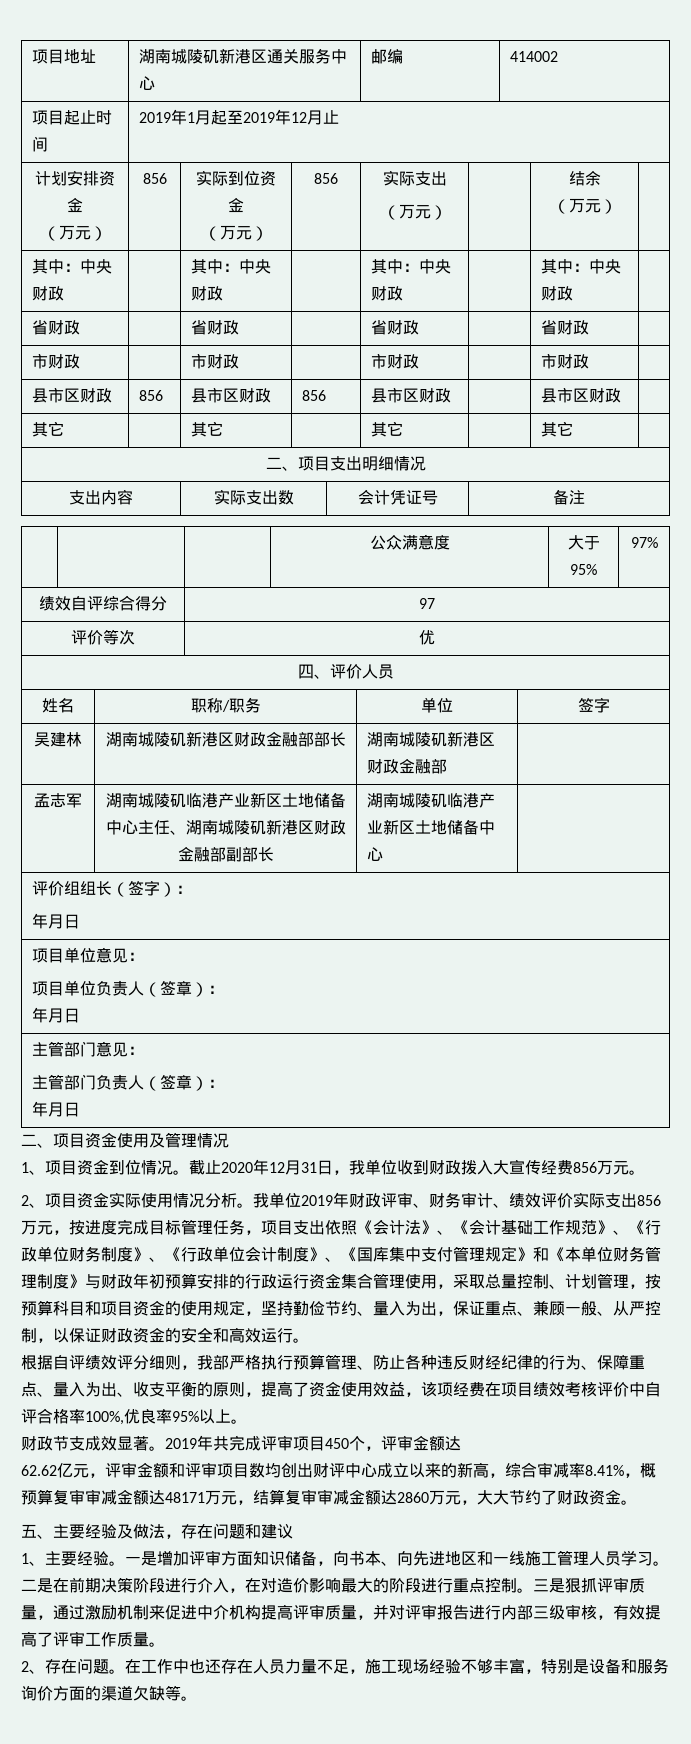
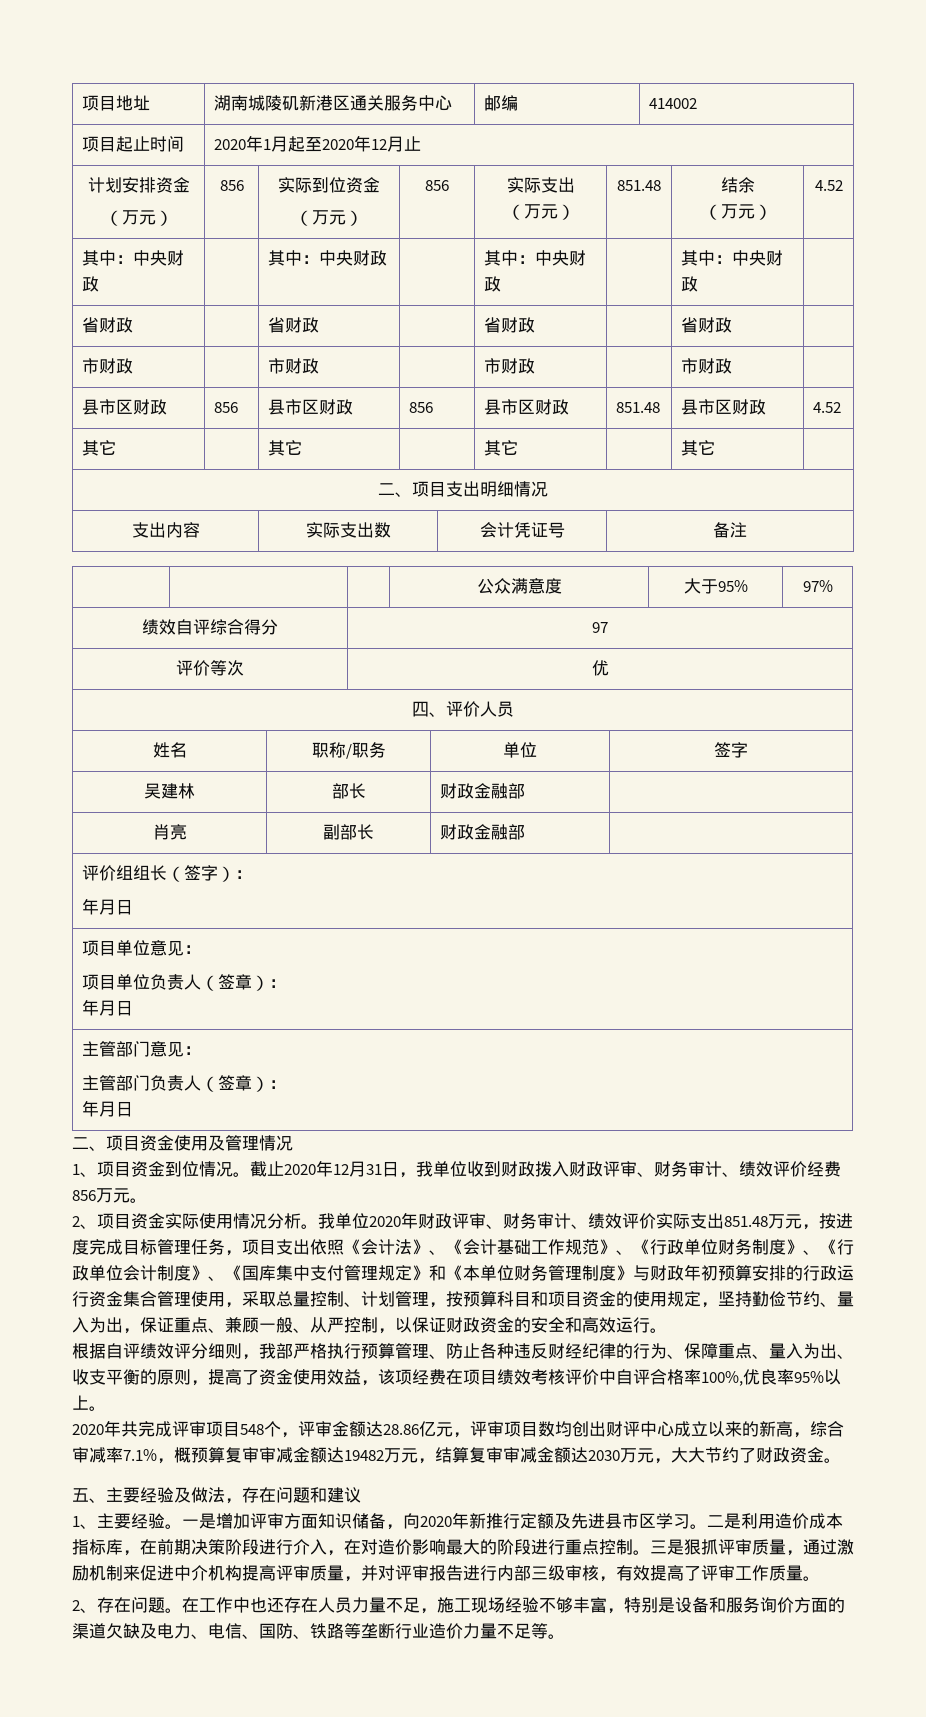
- 项目起止时间 | 2019年1月起至2019年12月止
+ 项目起止时间 | 2020年1月起至2020年12月止
  计划安排资金
  （万元） | 856 | 实际到位资金
  （万元） | 856 | 实际支出
- （万元） | | 结余
- （万元） |
+ （万元） | 851.48 | 结余
+ （万元） | 4.52
- 县市区财政 | 856 | 县市区财政 | 856 | 县市区财政 | | 县市区财政 |
+ 县市区财政 | 856 | 县市区财政 | 856 | 县市区财政 | 851.48 | 县市区财政 | 4.52
- 吴建林 | 湖南城陵矶新港区财政金融部部长 | 湖南城陵矶新港区财政金融部 |
- 孟志军 | 湖南城陵矶临港产业新区土地储备中心主任、湖南城陵矶新港区财政金融部副部长 | 湖南城陵矶临港产业新区土地储备中心 |
+ 吴建林 | 部长 | 财政金融部 |
+ 肖亮 | 副部长 | 财政金融部 |
- 截止2020年12月31日，我单位收到财政拨入大宣传经费856万元。
+ 截止2020年12月31日，我单位收到财政拨入财政评审、财务审计、绩效评价经费856万元。
- 我单位2019年财政评审、财务审计、绩效评价实际支出856万元，按进度完成目标管理任务，项目支出依照《会计法》、《会计基础工作规范》、《行政单位财务制度》、《行政单位会计制度》、《国库集中支付管理规定》和《本单位财务管理制度》与财政年初预算安排的行政运行资金集合管理使用，采取总量控制、计划管理，按预算科目和项目资金的使用规定，坚持勤俭节约、量入为出，保证重点、兼顾一般、从严控制，以保证财政资金的安全和高效运行。
+ 我单位2020年财政评审、财务审计、绩效评价实际支出851.48万元，按进度完成目标管理任务，项目支出依照《会计法》、《会计基础工作规范》、《行政单位财务制度》、《行政单位会计制度》、《国库集中支付管理规定》和《本单位财务管理制度》与财政年初预算安排的行政运行资金集合管理使用，采取总量控制、计划管理，按预算科目和项目资金的使用规定，坚持勤俭节约、量入为出，保证重点、兼顾一般、从严控制，以保证财政资金的安全和高效运行。
- 财政节支成效显著。2019年共完成评审项目450个，评审金额达
- 62.62亿元，评审金额和评审项目数均创出财评中心成立以来的新高，综合审减率8.41%，概预算复审审减金额达48171万元，结算复审审减金额达2860万元，大大节约了财政资金。
+ 2020年共完成评审项目548个，评审金额达28.86亿元，评审项目数均创出财评中心成立以来的新高，综合审减率7.1%，概预算复审审减金额达19482万元，结算复审审减金额达2030万元，大大节约了财政资金。
- 一是增加评审方面知识储备，向书本、向先进地区和一线施工管理人员学习。二是在前期决策阶段进行介入，在对造价影响最大的阶段进行重点控制。
+ 一是增加评审方面知识储备，向2020年新推行定额及先进县市区学习。二是利用造价成本指标库，在前期决策阶段进行介入，在对造价影响最大的阶段进行重点控制。
- 在工作中也还存在人员力量不足，施工现场经验不够丰富，特别是设备和服务询价方面的渠道欠缺等。
+ 在工作中也还存在人员力量不足，施工现场经验不够丰富，特别是设备和服务询价方面的渠道欠缺及电力、电信、国防、铁路等垄断行业造价力量不足等。

